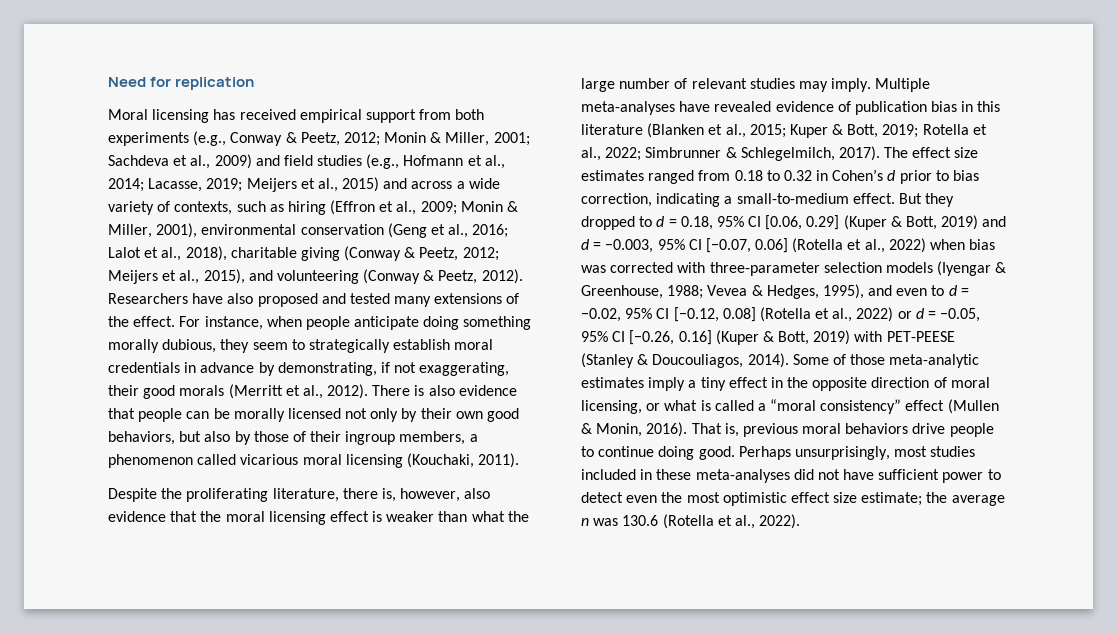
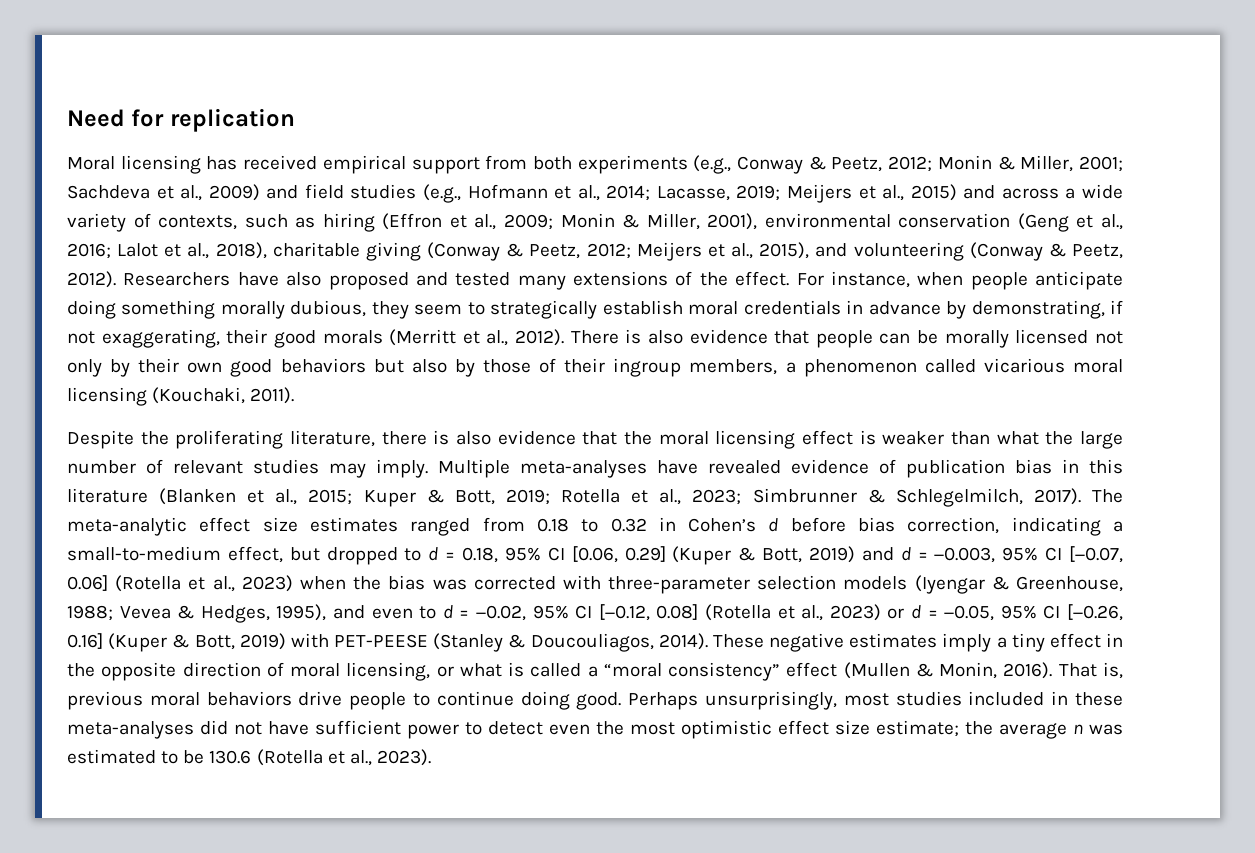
- There is also evidence that people can be morally licensed not only by their own good behaviors, but also by those of their ingroup members, a phenomenon called vicarious moral licensing (Kouchaki, 2011).
+ There is also evidence that people can be morally licensed not only by their own good behaviors but also by those of their ingroup members, a phenomenon called vicarious moral licensing (Kouchaki, 2011).
- Despite the proliferating literature, there is, however, also evidence that the moral licensing effect is weaker than what the large number of relevant studies may imply.
+ Despite the proliferating literature, there is also evidence that the moral licensing effect is weaker than what the large number of relevant studies may imply.
- Multiple meta-analyses have revealed evidence of publication bias in this literature (Blanken et al., 2015; Kuper & Bott, 2019; Rotella et al., 2022; Simbrunner & Schlegelmilch, 2017).
+ Multiple meta-analyses have revealed evidence of publication bias in this literature (Blanken et al., 2015; Kuper & Bott, 2019; Rotella et al., 2023; Simbrunner & Schlegelmilch, 2017).
- The effect size estimates ranged from 0.18 to 0.32 in Cohen’s d prior to bias correction, indicating a small-to-medium effect. But they dropped to d = 0.18, 95% CI [0.06, 0.29] (Kuper & Bott, 2019) and d = −0.003, 95% CI [−0.07, 0.06] (Rotella et al., 2022) when bias was corrected with three-parameter selection models (Iyengar & Greenhouse, 1988;
+ The meta-analytic effect size estimates ranged from 0.18 to 0.32 in Cohen’s d before bias correction, indicating a small-to-medium effect, but dropped to d = 0.18, 95% CI [0.06, 0.29] (Kuper & Bott, 2019) and d = −0.003, 95% CI [−0.07, 0.06] (Rotella et al., 2023) when the bias was corrected with three-parameter selection models (Iyengar & Greenhouse, 1988;
- Vevea & Hedges, 1995), and even to d = −0.02, 95% CI [−0.12, 0.08] (Rotella et al., 2022) or d = −0.05, 95% CI [−0.26, 0.16] (Kuper & Bott, 2019) with PET-PEESE (Stanley & Doucouliagos, 2014).
+ Vevea & Hedges, 1995), and even to d = −0.02, 95% CI [−0.12, 0.08] (Rotella et al., 2023) or d = −0.05, 95% CI [−0.26, 0.16] (Kuper & Bott, 2019) with PET-PEESE (Stanley & Doucouliagos, 2014).
- Some of those meta-analytic estimates imply a tiny effect in the opposite direction of moral licensing, or what is called a “moral consistency” effect (Mullen & Monin, 2016).
+ These negative estimates imply a tiny effect in the opposite direction of moral licensing, or what is called a “moral consistency” effect (Mullen & Monin, 2016).
- Perhaps unsurprisingly, most studies included in these meta-analyses did not have sufficient power to detect even the most optimistic effect size estimate; the average n was 130.6 (Rotella et al., 2022).
+ Perhaps unsurprisingly, most studies included in these meta-analyses did not have sufficient power to detect even the most optimistic effect size estimate; the average n was estimated to be 130.6 (Rotella et al., 2023).

